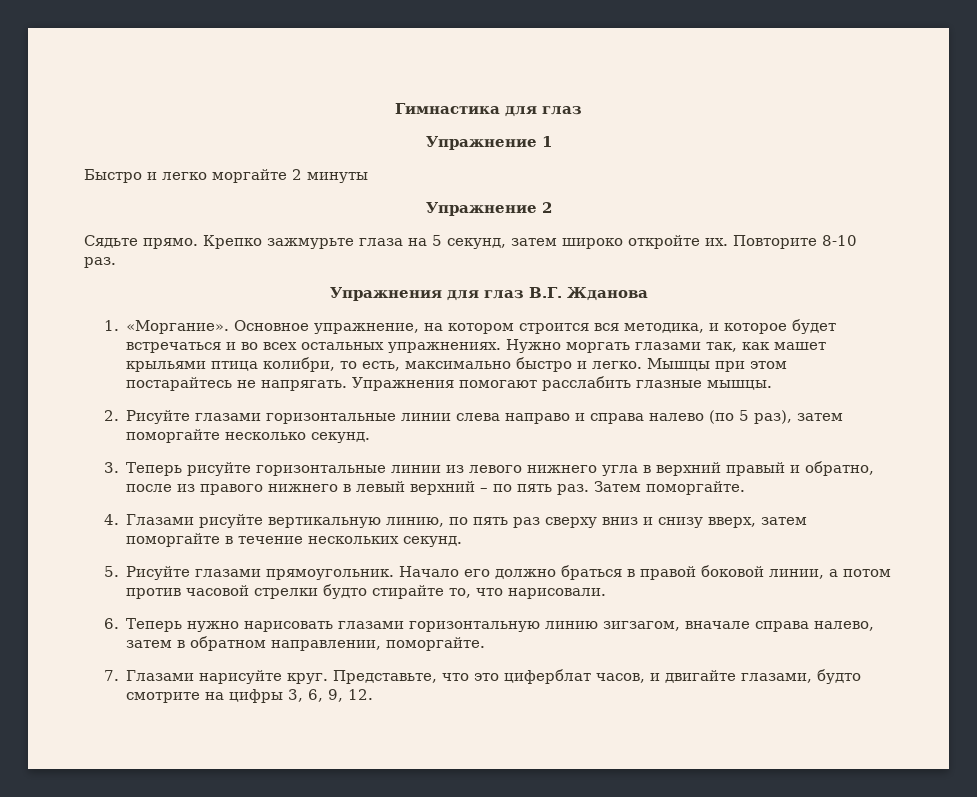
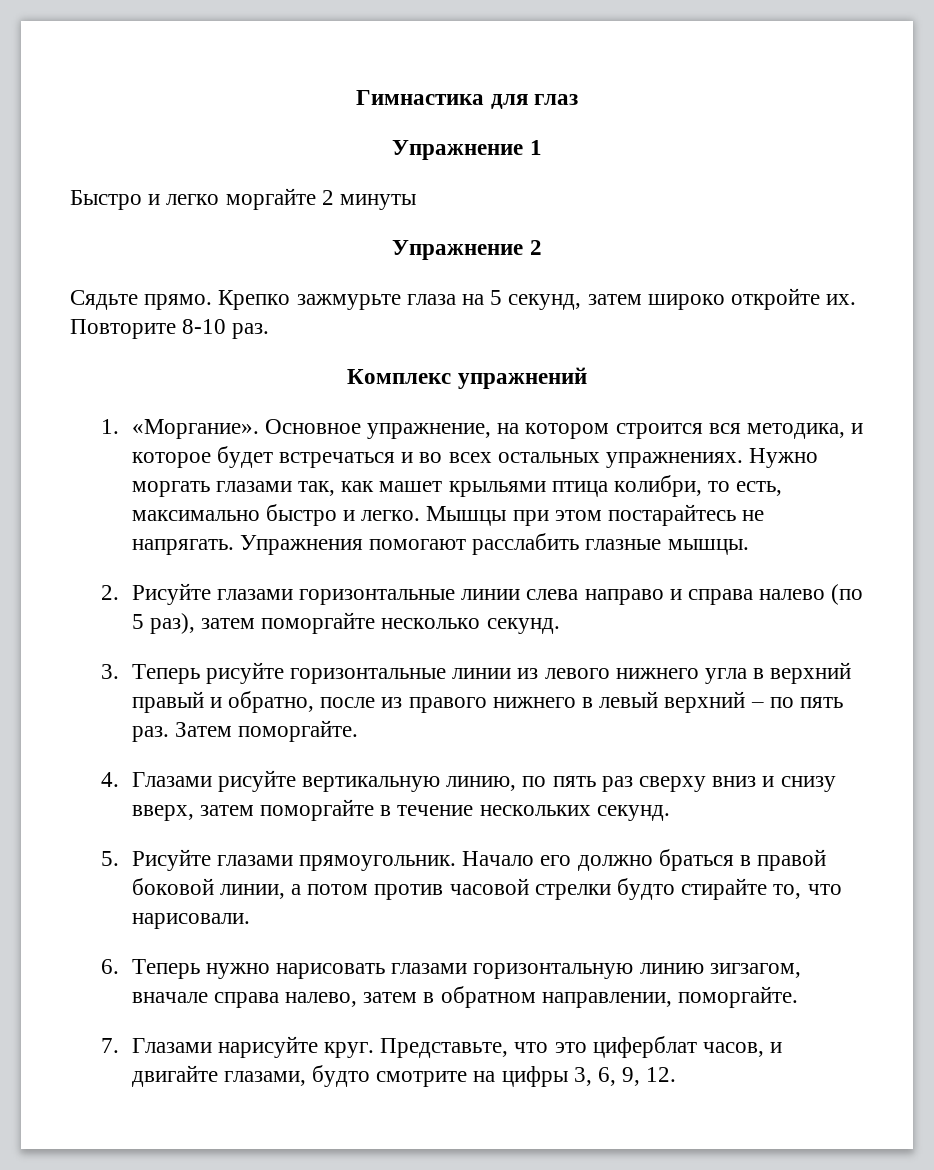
- Упражнения для глаз В.Г. Жданова
+ Комплекс упражнений

